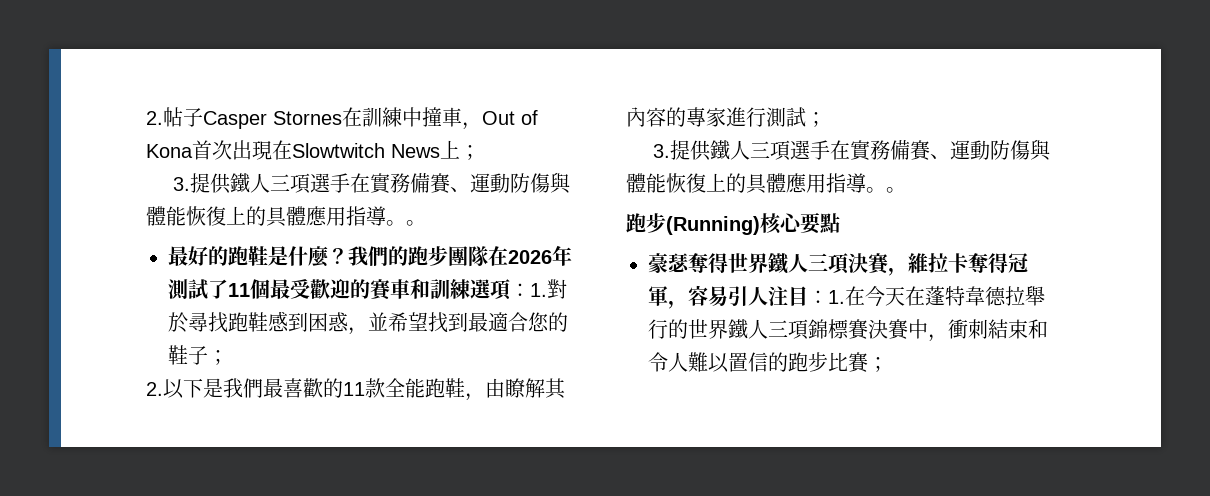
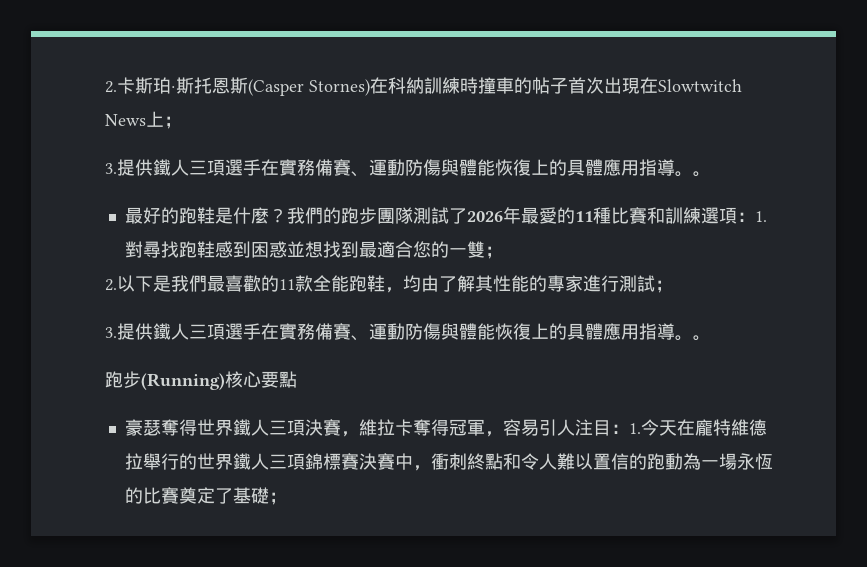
- 2.帖子Casper Stornes在訓練中撞車，Out of Kona首次出現在Slowtwitch News上；
+ 2.卡斯珀·斯托恩斯(Casper Stornes)在科納訓練時撞車的帖子首次出現在Slowtwitch News上；
- 我們的跑步團隊在2026年測試了11個最受歡迎的賽車和訓練選項：1.對於尋找跑鞋感到困惑，並希望找到最適合您的鞋子；
+ 我們的跑步團隊測試了2026年最愛的11種比賽和訓練選項：1.對尋找跑鞋感到困惑並想找到最適合您的一雙；
- 2.以下是我們最喜歡的11款全能跑鞋，由瞭解其內容的專家進行測試；
+ 2.以下是我們最喜歡的11款全能跑鞋，均由了解其性能的專家進行測試；
- 豪瑟奪得世界鐵人三項決賽，維拉卡奪得冠軍，容易引人注目：1.在今天在蓬特韋德拉舉行的世界鐵人三項錦標賽決賽中，衝刺結束和令人難以置信的跑步比賽；
+ 豪瑟奪得世界鐵人三項決賽，維拉卡奪得冠軍，容易引人注目：1.今天在龐特維德拉舉行的世界鐵人三項錦標賽決賽中，衝刺終點和令人難以置信的跑動為一場永恆的比賽奠定了基礎；

